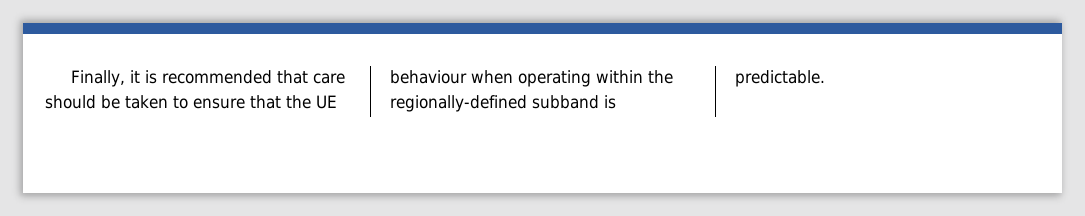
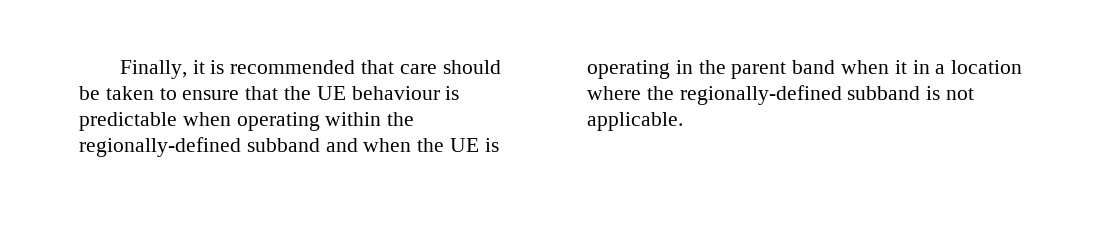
- Finally, it is recommended that care should be taken to ensure that the UE behaviour when operating within the regionally-defined subband is predictable.
+ Finally, it is recommended that care should be taken to ensure that the UE behaviour is predictable when operating within the regionally-defined subband and when the UE is operating in the parent band when it in a location where the regionally-defined subband is not applicable.

